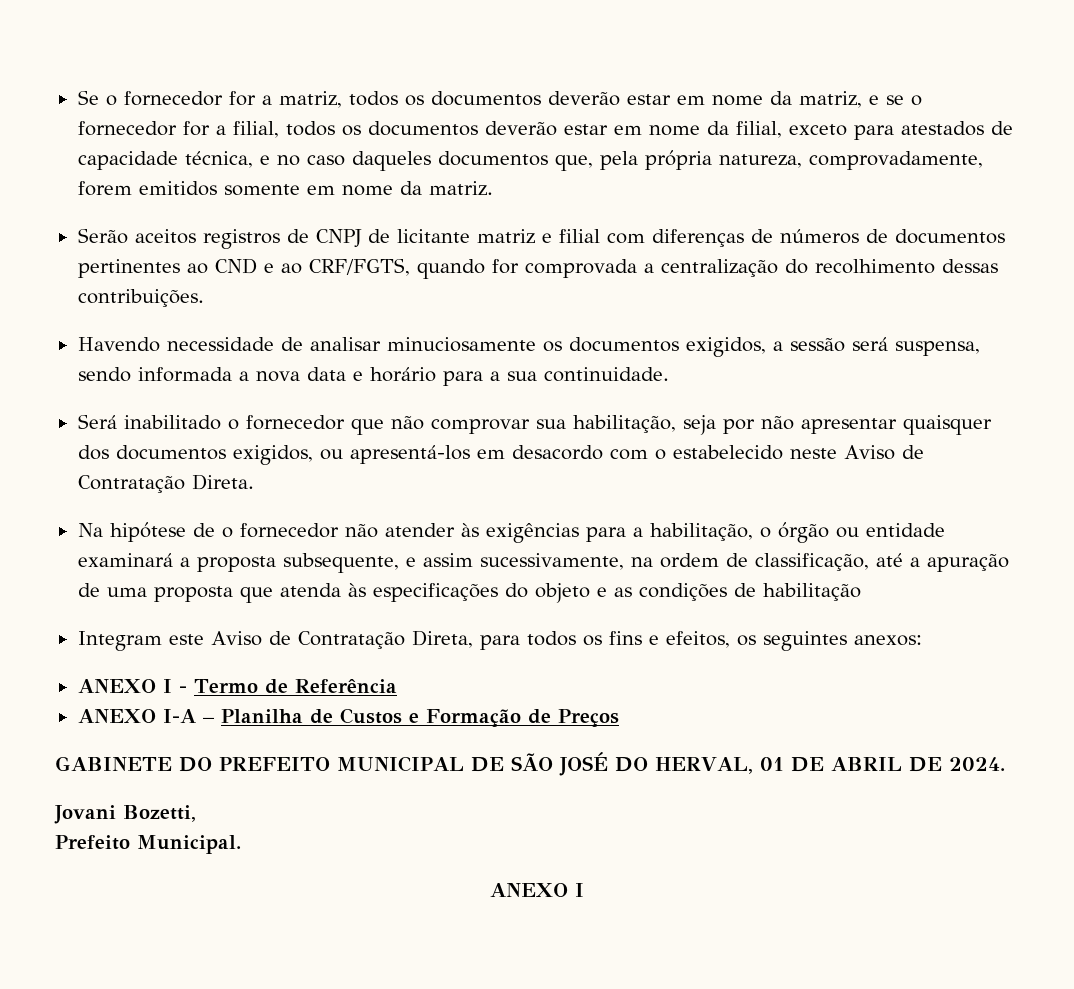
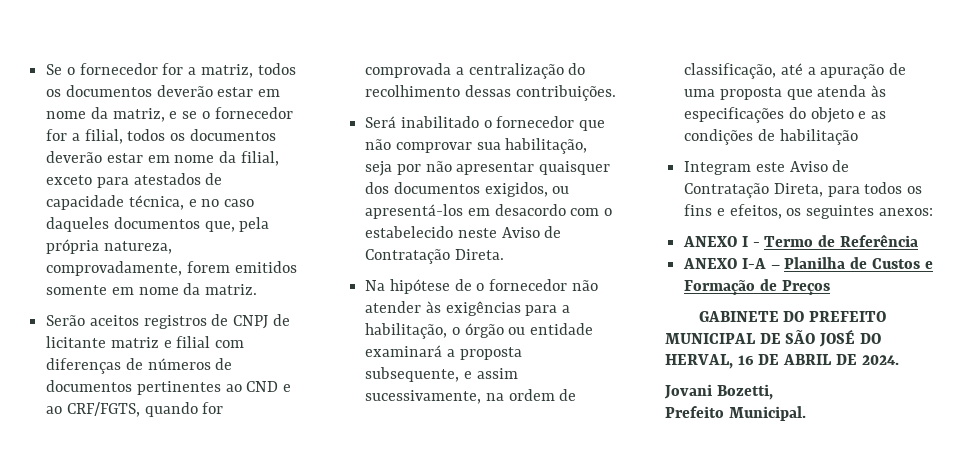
- Havendo necessidade de analisar minuciosamente os documentos exigidos, a sessão será suspensa, sendo informada a nova data e horário para a sua continuidade.
- GABINETE DO PREFEITO MUNICIPAL DE SÃO JOSÉ DO HERVAL, 01 DE ABRIL DE 2024.
+ GABINETE DO PREFEITO MUNICIPAL DE SÃO JOSÉ DO HERVAL, 16 DE ABRIL DE 2024.
  Prefeito Municipal.
- ANEXO I

